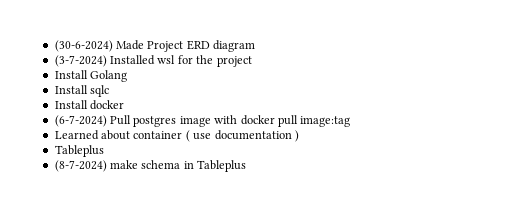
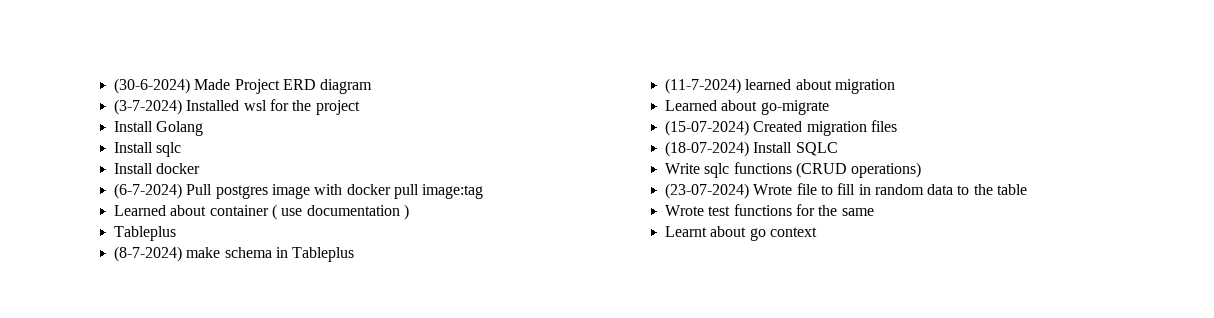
+ (11-7-2024) learned about migration
+ Learned about go-migrate
+ (15-07-2024) Created migration files
+ (18-07-2024) Install SQLC
+ Write sqlc functions (CRUD operations)
+ (23-07-2024) Wrote file to fill in random data to the table
+ Wrote test functions for the same
+ Learnt about go context

